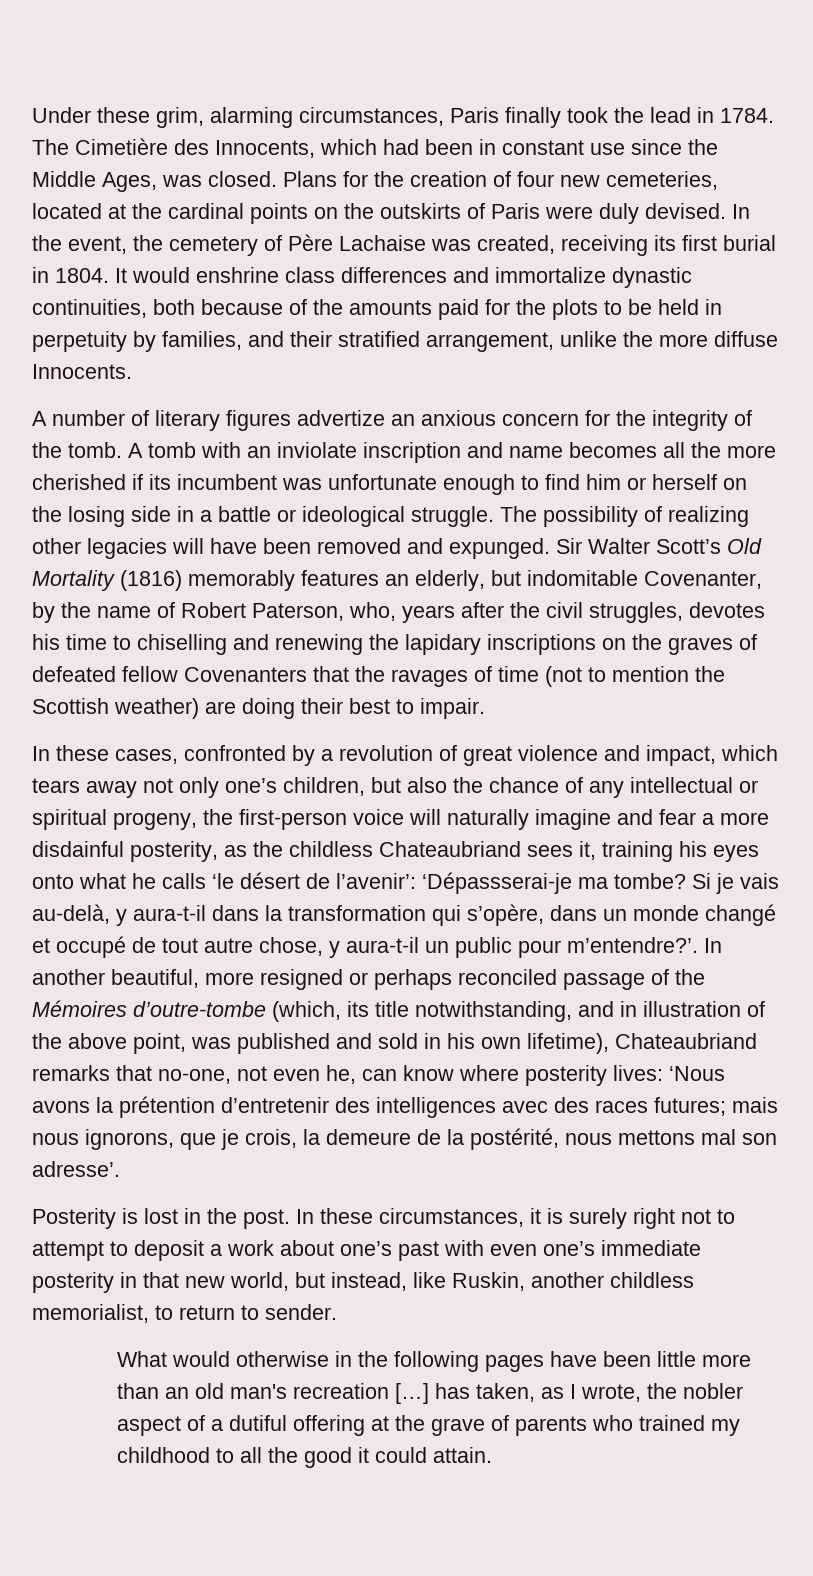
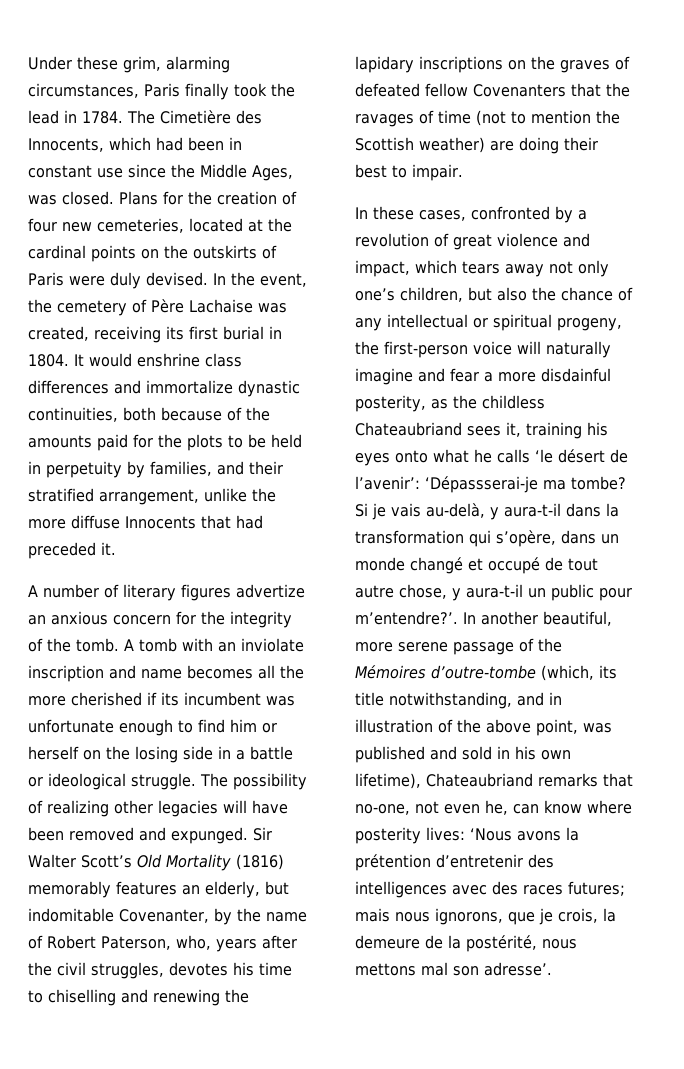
- It would enshrine class differences and immortalize dynastic continuities, both because of the amounts paid for the plots to be held in perpetuity by families, and their stratified arrangement, unlike the more diffuse Innocents.
+ It would enshrine class differences and immortalize dynastic continuities, both because of the amounts paid for the plots to be held in perpetuity by families, and their stratified arrangement, unlike the more diffuse Innocents that had preceded it.
- In another beautiful, more resigned or perhaps reconciled passage of the Mémoires d’outre-tombe (which, its title notwithstanding, and in illustration of the above point, was published and sold in his own lifetime), Chateaubriand remarks that no-one, not even he, can know where posterity lives:
+ In another beautiful, more serene passage of the Mémoires d’outre-tombe (which, its title notwithstanding, and in illustration of the above point, was published and sold in his own lifetime), Chateaubriand remarks that no-one, not even he, can know where posterity lives:
- Posterity is lost in the post. In these circumstances, it is surely right not to attempt to deposit a work about one’s past with even one’s immediate posterity in that new world, but instead, like Ruskin, another childless memorialist, to return to sender.
- What would otherwise in the following pages have been little more than an old man's recreation […] has taken, as I wrote, the nobler aspect of a dutiful offering at the grave of parents who trained my childhood to all the good it could attain.

